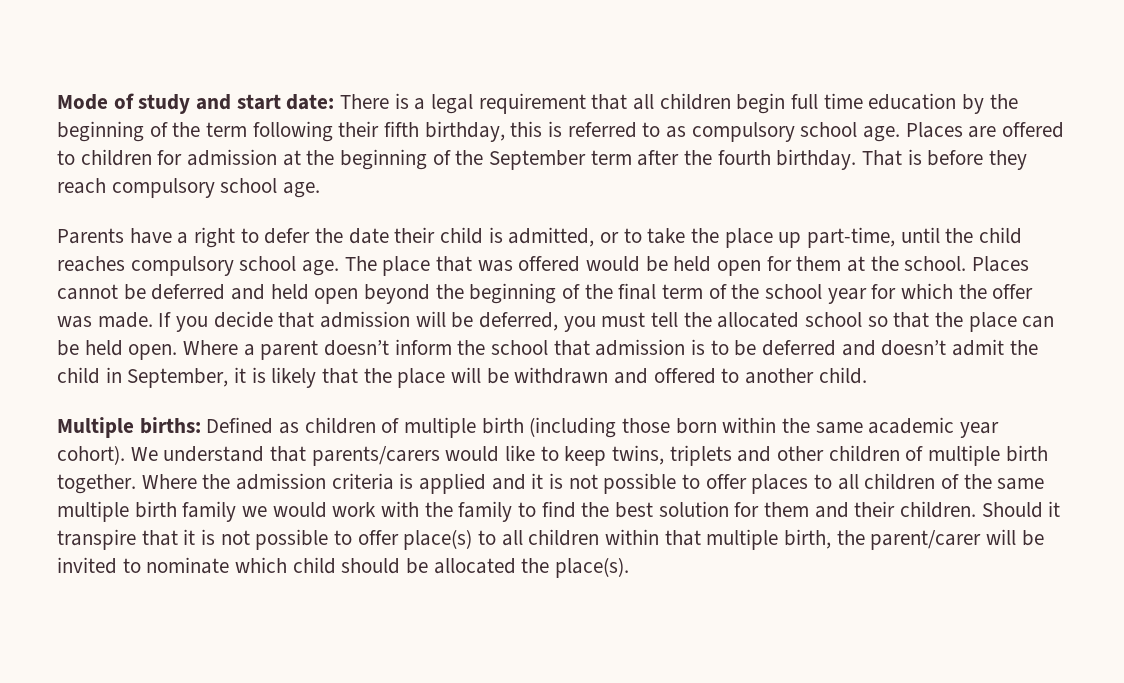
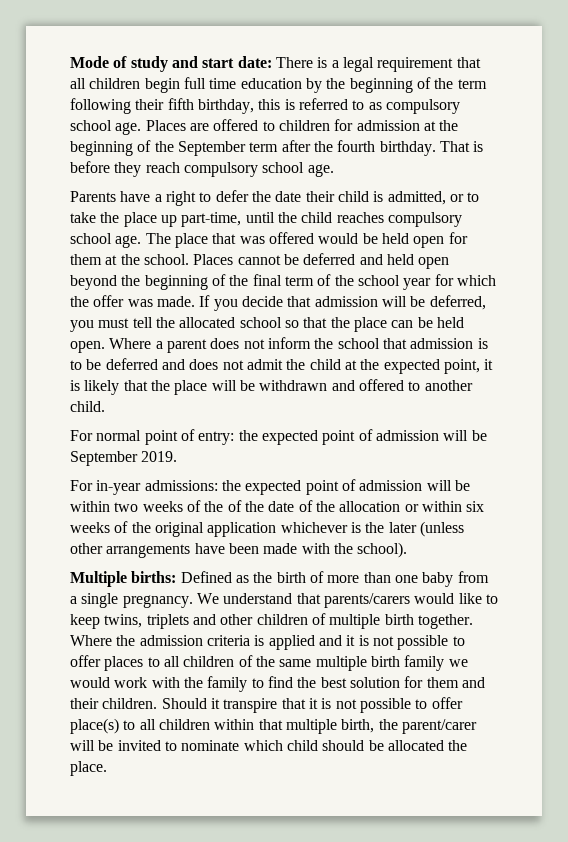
- Where a parent doesn’t inform the school that admission is to be deferred and doesn’t admit the child in September, it is likely that the place will be withdrawn and offered to another child.
+ Where a parent does not inform the school that admission is to be deferred and does not admit the child at the expected point, it is likely that the place will be withdrawn and offered to another child.
- Multiple births: Defined as children of multiple birth (including those born within the same academic year cohort).
+ For normal point of entry: the expected point of admission will be September 2019.
+ For in-year admissions: the expected point of admission will be within two weeks of the of the date of the allocation or within six weeks of the original application whichever is the later (unless other arrangements have been made with the school).
+ Multiple births: Defined as the birth of more than one baby from a single pregnancy.
- Should it transpire that it is not possible to offer place(s) to all children within that multiple birth, the parent/carer will be invited to nominate which child should be allocated the place(s).
+ Should it transpire that it is not possible to offer place(s) to all children within that multiple birth, the parent/carer will be invited to nominate which child should be allocated the place.

